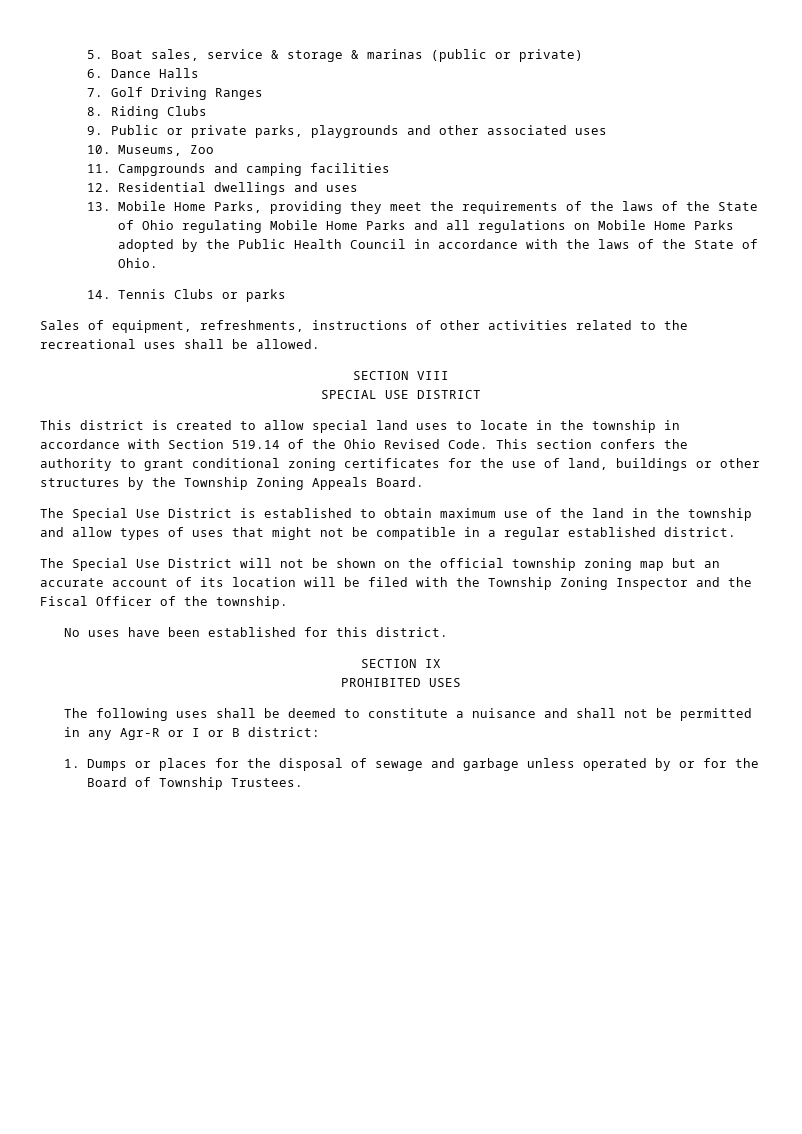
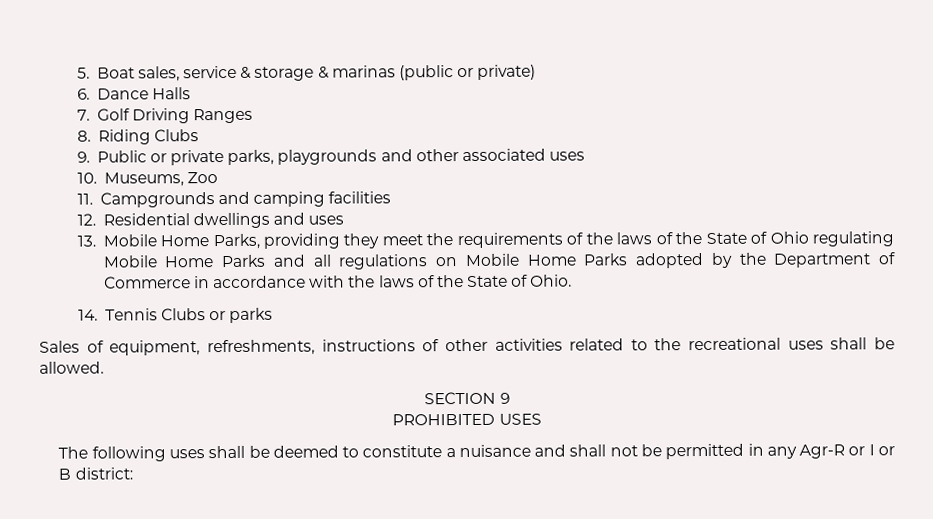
- 13. Mobile Home Parks, providing they meet the requirements of the laws of the State of Ohio regulating Mobile Home Parks and all regulations on Mobile Home Parks adopted by the Public Health Council in accordance with the laws of the State of Ohio.
+ 13. Mobile Home Parks, providing they meet the requirements of the laws of the State of Ohio regulating Mobile Home Parks and all regulations on Mobile Home Parks adopted by the Department of Commerce in accordance with the laws of the State of Ohio.
- SECTION VIII
- SPECIAL USE DISTRICT
- This district is created to allow special land uses to locate in the township in accordance with Section 519.14 of the Ohio Revised Code. This section confers the authority to grant conditional zoning certificates for the use of land, buildings or other structures by the Township Zoning Appeals Board.
- The Special Use District is established to obtain maximum use of the land in the township and allow types of uses that might not be compatible in a regular established district.
- The Special Use District will not be shown on the official township zoning map but an accurate account of its location will be filed with the Township Zoning Inspector and the Fiscal Officer of the township.
- No uses have been established for this district.
- SECTION IX
+ SECTION 9
- 1. Dumps or places for the disposal of sewage and garbage unless operated by or for the Board of Township Trustees.

